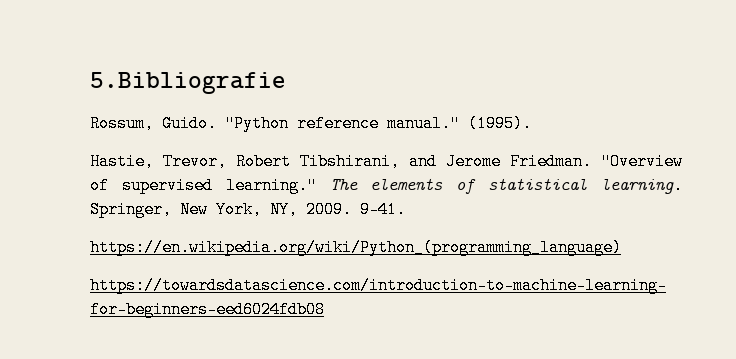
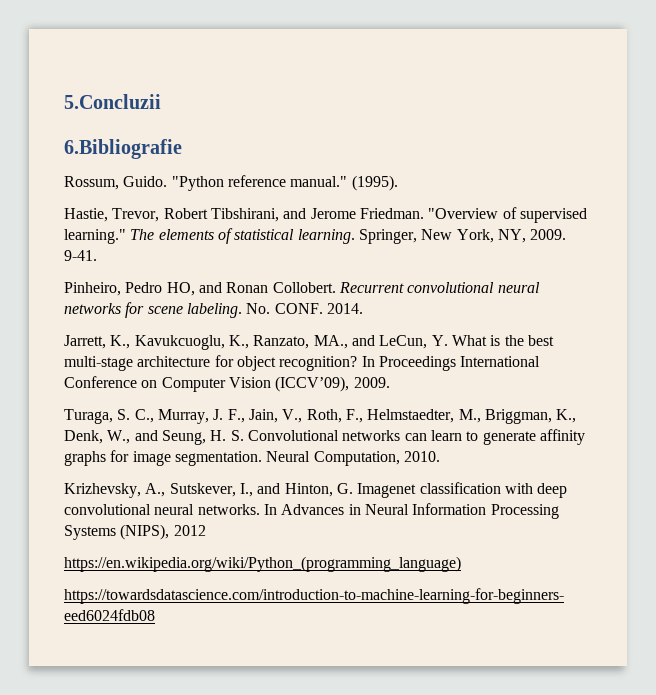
- 5.Bibliografie
+ 5.Concluzii
+ 6.Bibliografie
+ Pinheiro, Pedro HO, and Ronan Collobert. Recurrent convolutional neural networks for scene labeling. No. CONF. 2014.
+ Jarrett, K., Kavukcuoglu, K., Ranzato, MA., and LeCun, Y. What is the best multi-stage architecture for object recognition? In Proceedings International Conference on Computer Vision (ICCV’09), 2009.
+ Turaga, S. C., Murray, J. F., Jain, V., Roth, F., Helmstaedter, M., Briggman, K., Denk, W., and Seung, H. S. Convolutional networks can learn to generate affinity graphs for image segmentation. Neural Computation, 2010.
+ Krizhevsky, A., Sutskever, I., and Hinton, G. Imagenet classification with deep convolutional neural networks. In Advances in Neural Information Processing Systems (NIPS), 2012

